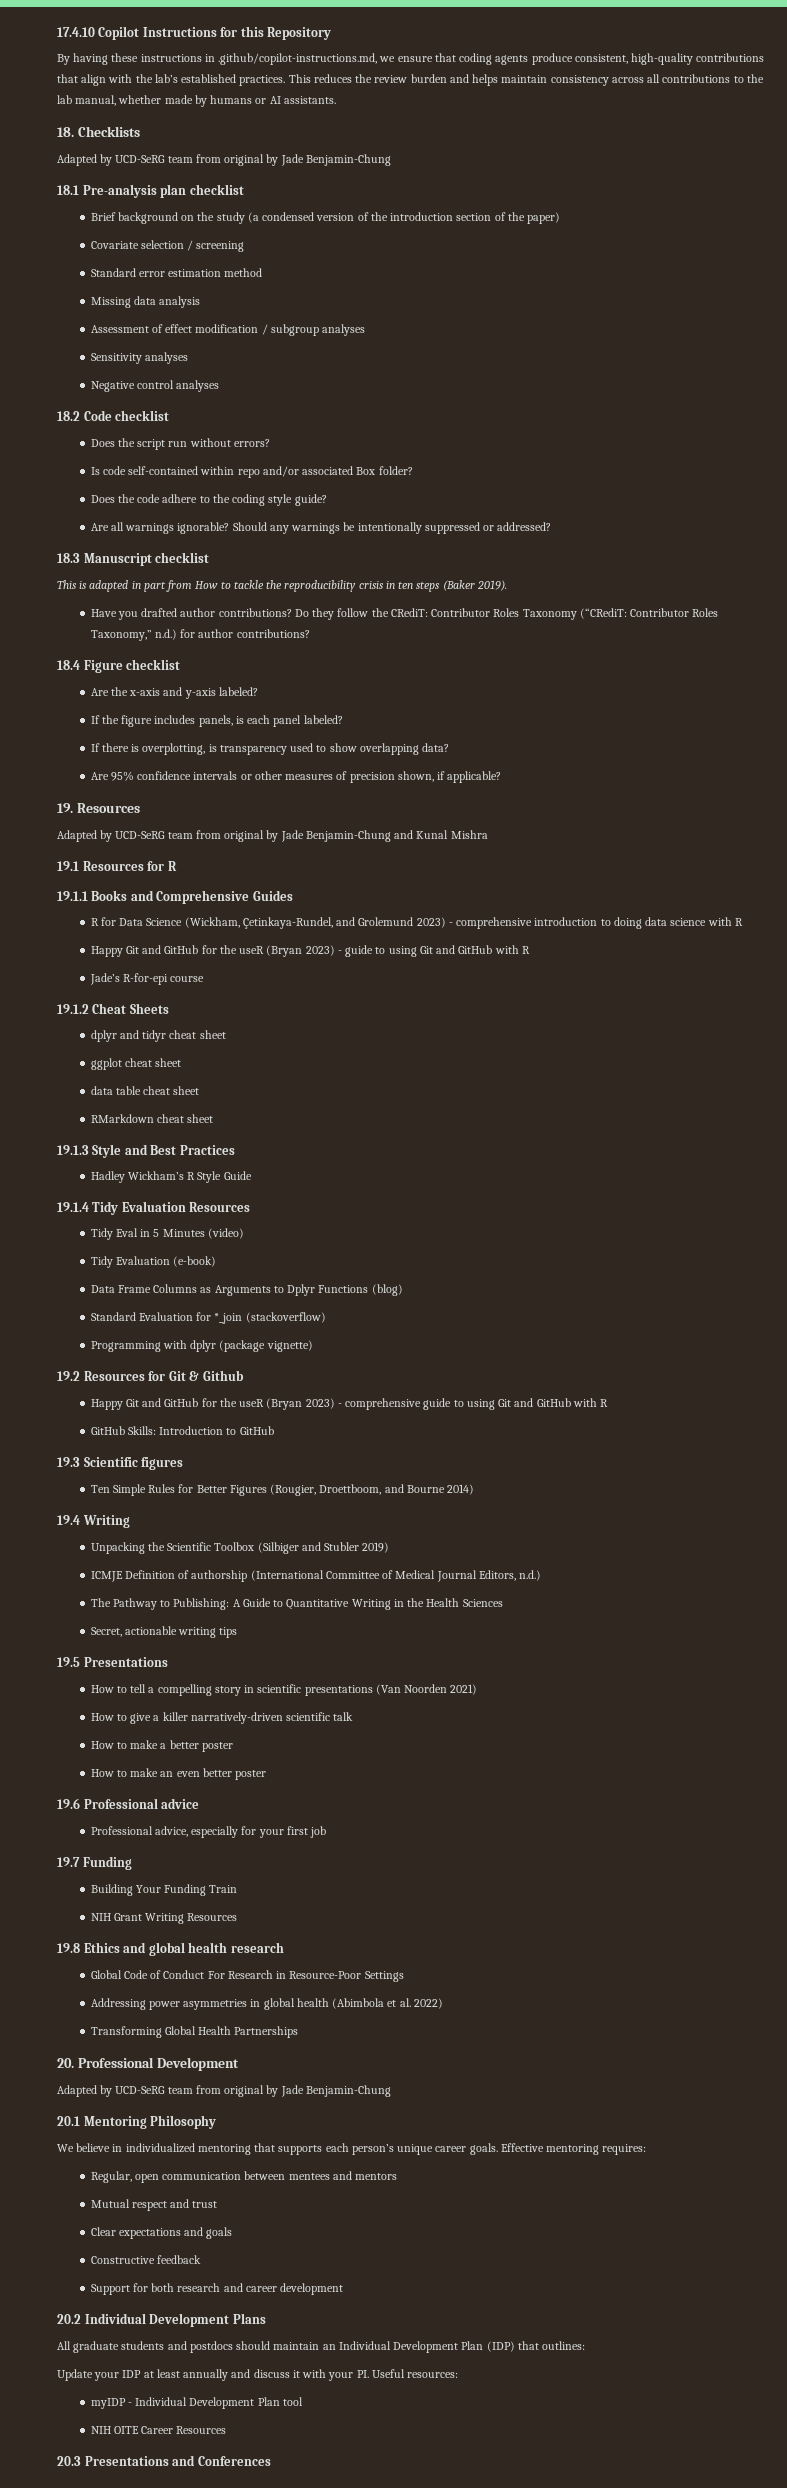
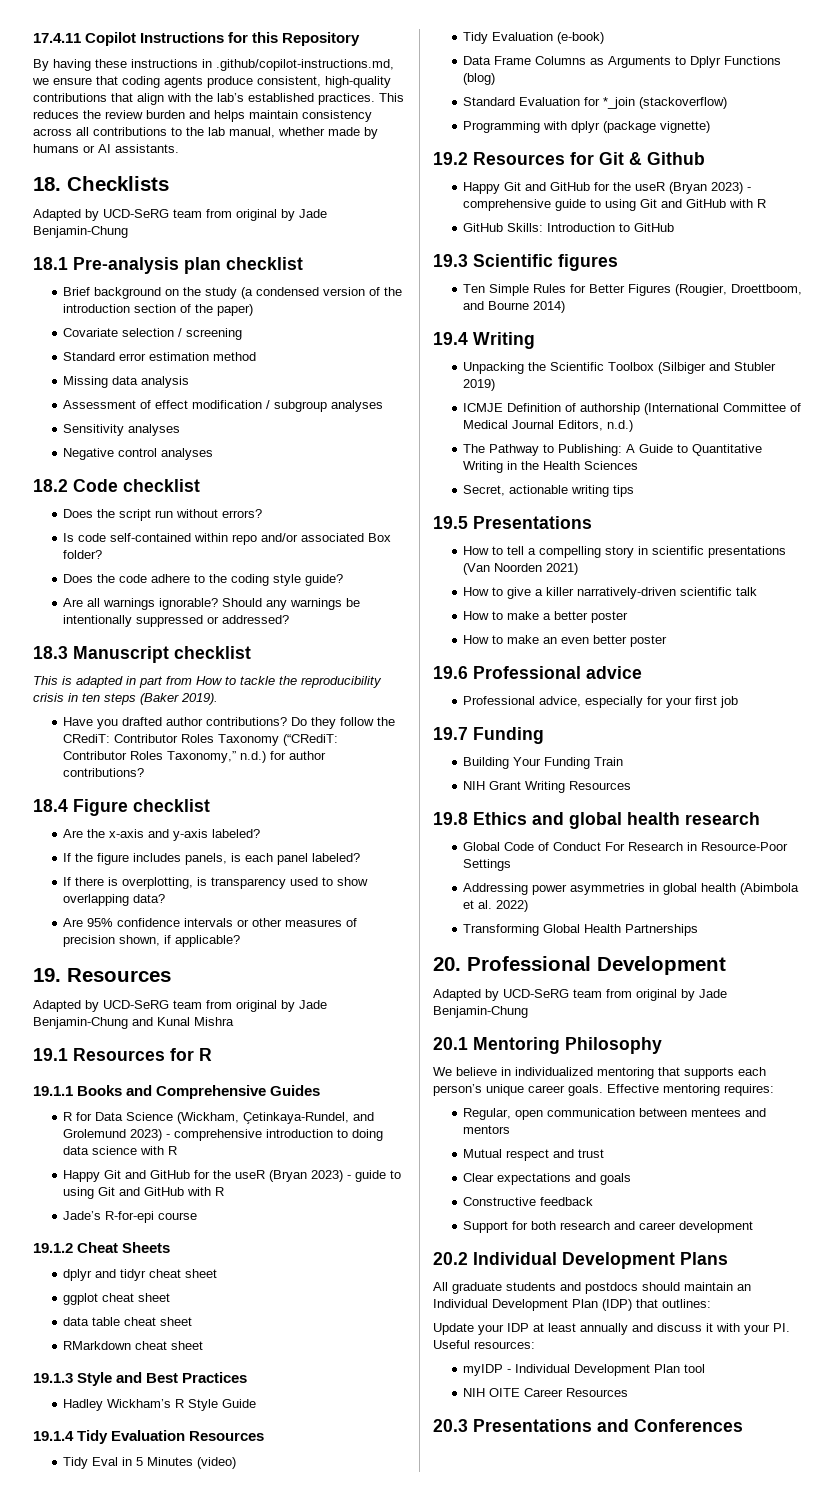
- 17.4.10 Copilot Instructions for this Repository
+ 17.4.11 Copilot Instructions for this Repository

